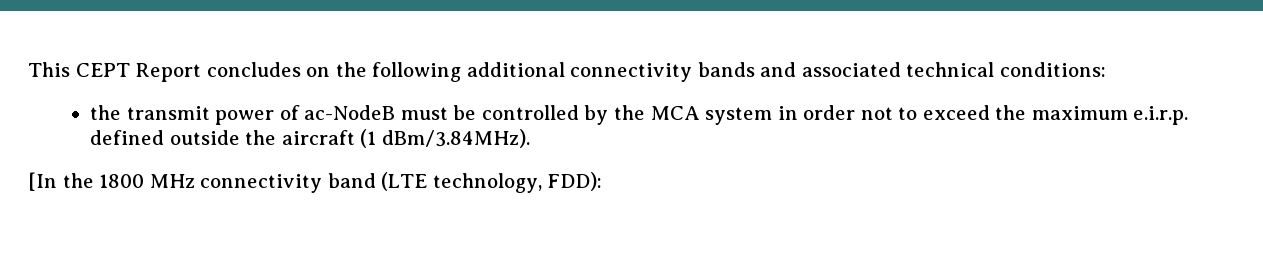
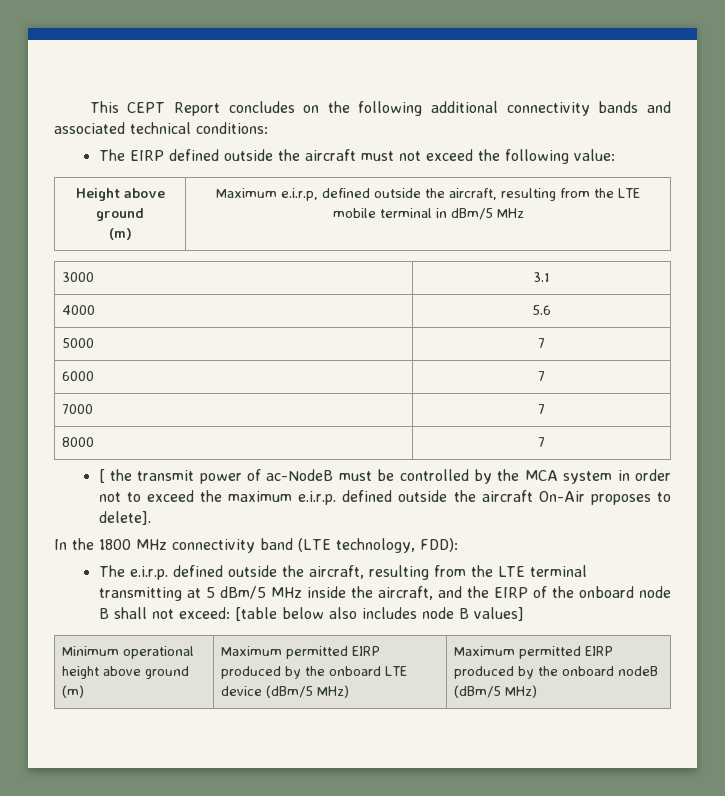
- the transmit power of ac-NodeB must be controlled by the MCA system in order not to exceed the maximum e.i.r.p. defined outside the aircraft (1 dBm/3.84MHz).
- [In the 1800 MHz connectivity band (LTE technology, FDD):
+ The EIRP defined outside the aircraft must not exceed the following value:
+ Height above ground
+ (m) | Maximum e.i.r.p, defined outside the aircraft, resulting from the LTE mobile terminal in dBm/5 MHz
+ 3000 | 3.1
+ 4000 | 5.6
+ 5000 | 7
+ 6000 | 7
+ 7000 | 7
+ 8000 | 7
+ [ the transmit power of ac-NodeB must be controlled by the MCA system in order not to exceed the maximum e.i.r.p. defined outside the aircraft On-Air proposes to delete].
+ In the 1800 MHz connectivity band (LTE technology, FDD):
+ The e.i.r.p. defined outside the aircraft, resulting from the LTE terminal transmitting at 5 dBm/5 MHz inside the aircraft, and the EIRP of the onboard node B shall not exceed: [table below also includes node B values]
+ Minimum operational height above ground (m) | Maximum permitted EIRP produced by the onboard LTE device (dBm/5 MHz) | Maximum permitted EIRP produced by the onboard nodeB (dBm/5 MHz)

